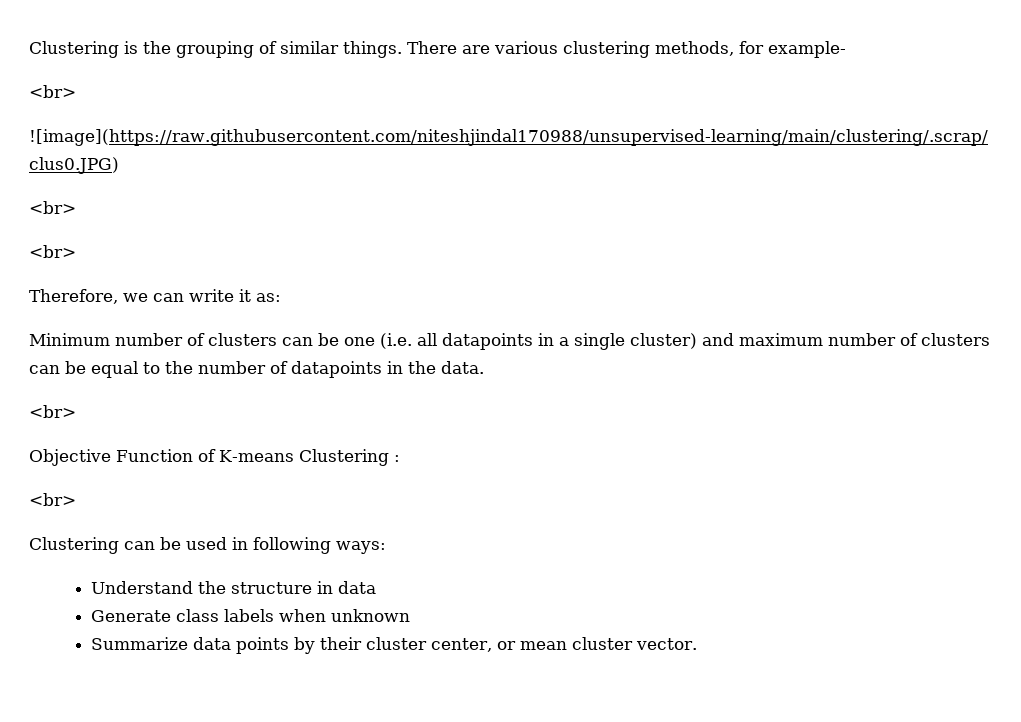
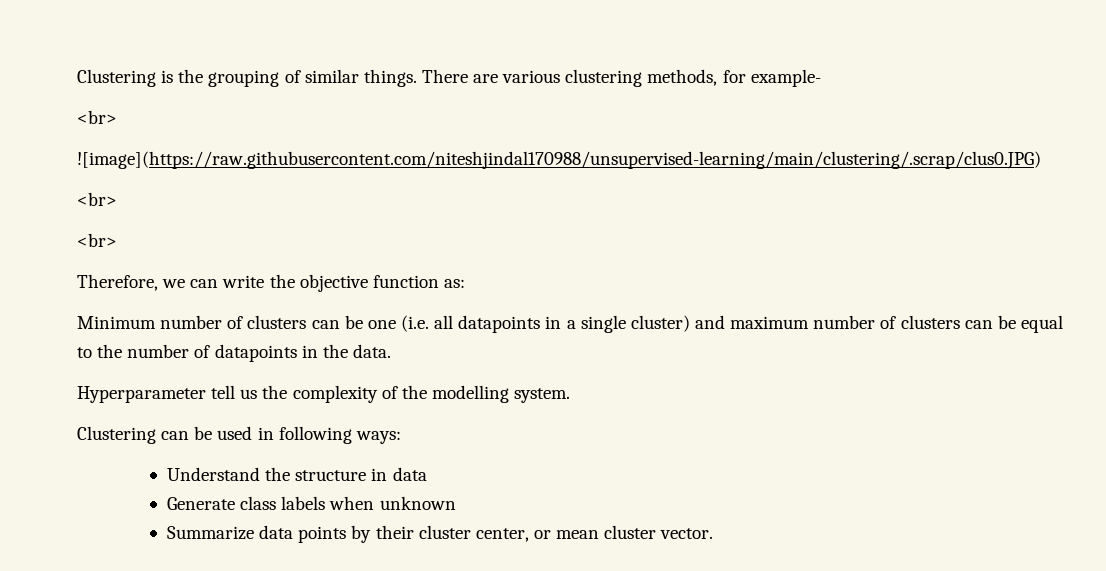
- Therefore, we can write it as:
+ Therefore, we can write the objective function as:
  Minimum number of clusters can be one (i.e. all datapoints in a single cluster) and maximum number of clusters can be equal to the number of datapoints in the data.
- <br>
- Objective Function of K-means Clustering :
- <br>
+ Hyperparameter tell us the complexity of the modelling system.

